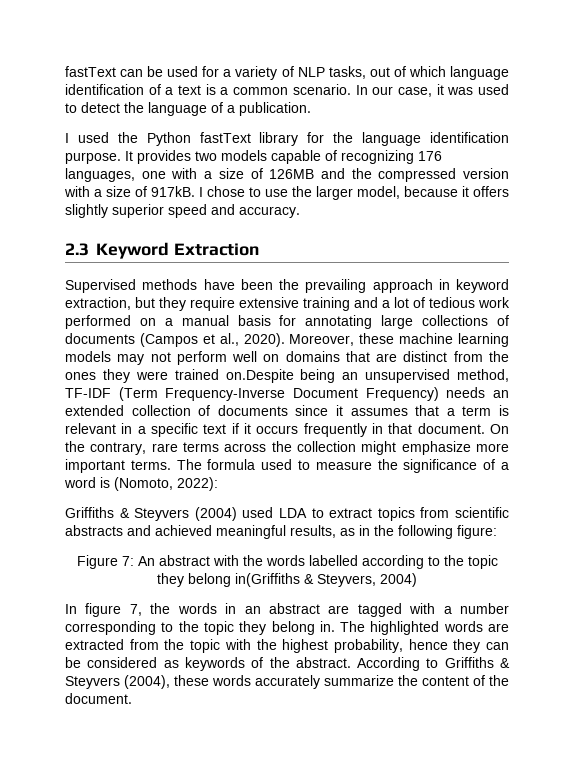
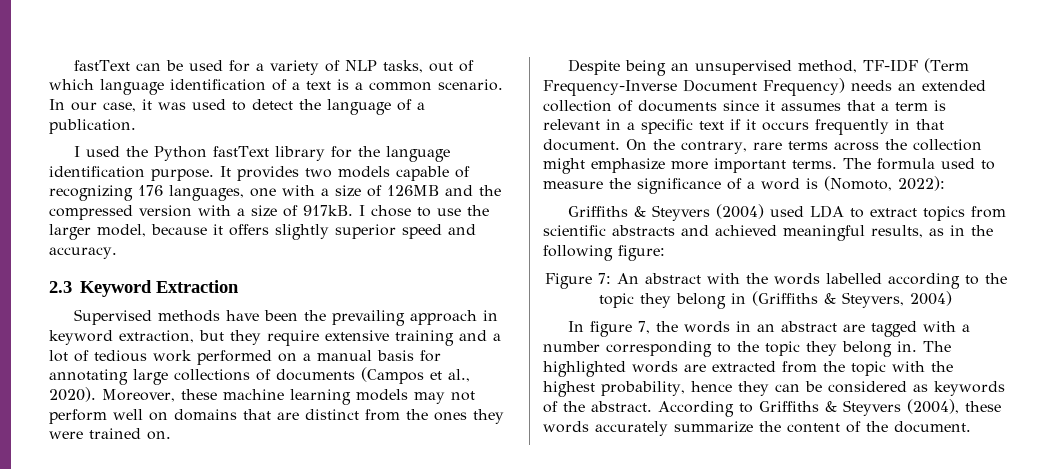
- Moreover, these machine learning models may not perform well on domains that are distinct from the ones they were trained on.Despite being an unsupervised method, TF-IDF (Term Frequency-Inverse Document Frequency) needs an extended collection of documents since it assumes that a term is relevant in a specific text if it occurs frequently in that document.
+ Moreover, these machine learning models may not perform well on domains that are distinct from the ones they were trained on.
+ Despite being an unsupervised method, TF-IDF (Term Frequency-Inverse Document Frequency) needs an extended collection of documents since it assumes that a term is relevant in a specific text if it occurs frequently in that document.
- Figure 7: An abstract with the words labelled according to the topic they belong in(Griffiths & Steyvers, 2004)
+ Figure 7: An abstract with the words labelled according to the topic they belong in (Griffiths & Steyvers, 2004)

